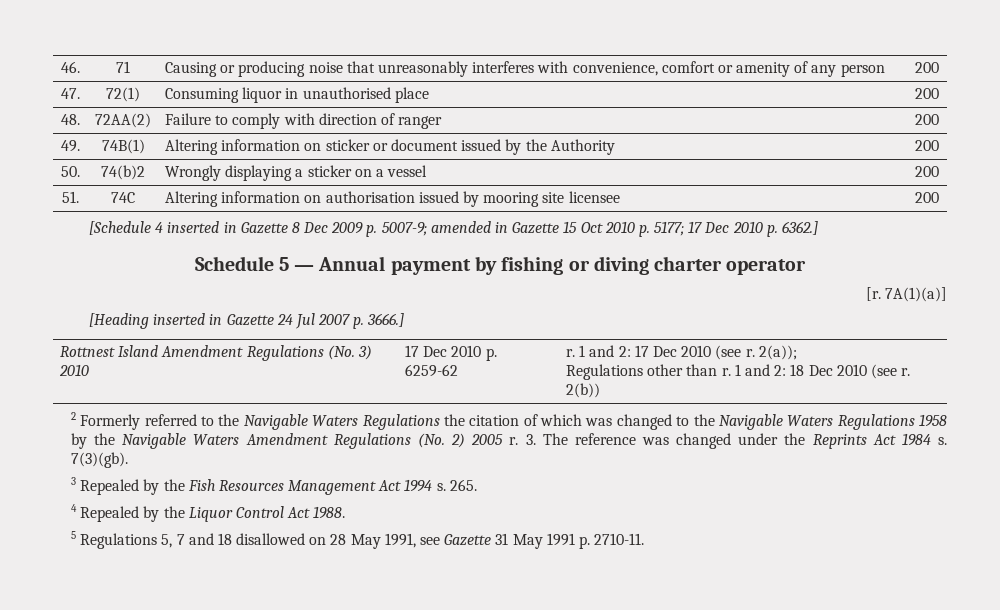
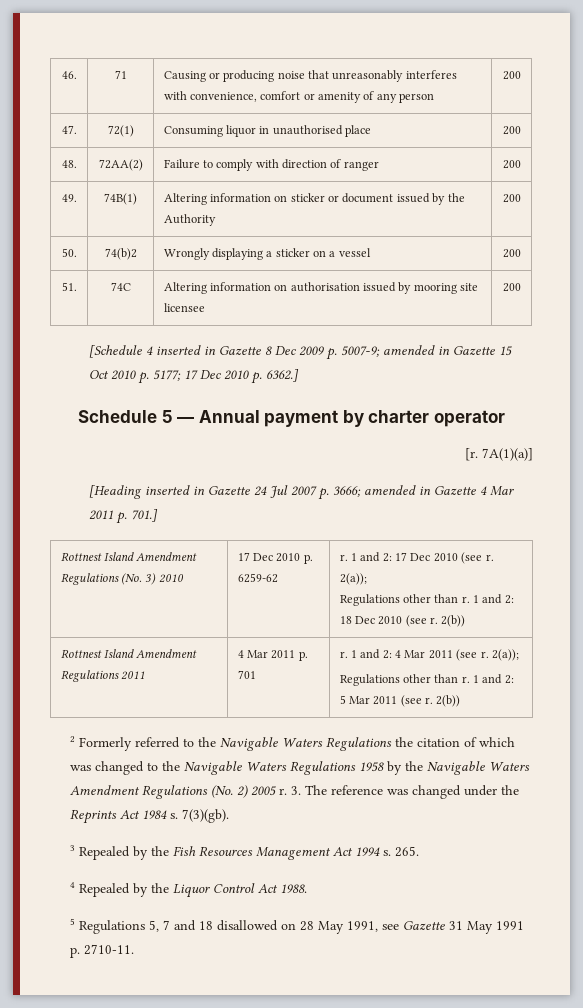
- Schedule 5 — Annual payment by fishing or diving charter operator
+ Schedule 5 — Annual payment by charter operator
- [Heading inserted in Gazette 24 Jul 2007 p. 3666.]
+ [Heading inserted in Gazette 24 Jul 2007 p. 3666; amended in Gazette 4 Mar 2011 p. 701.]
+ Rottnest Island Amendment Regulations 2011 | 4 Mar 2011 p. 701 | r. 1 and 2: 4 Mar 2011 (see r. 2(a));
+ Regulations other than r. 1 and 2: 5 Mar 2011 (see r. 2(b))

